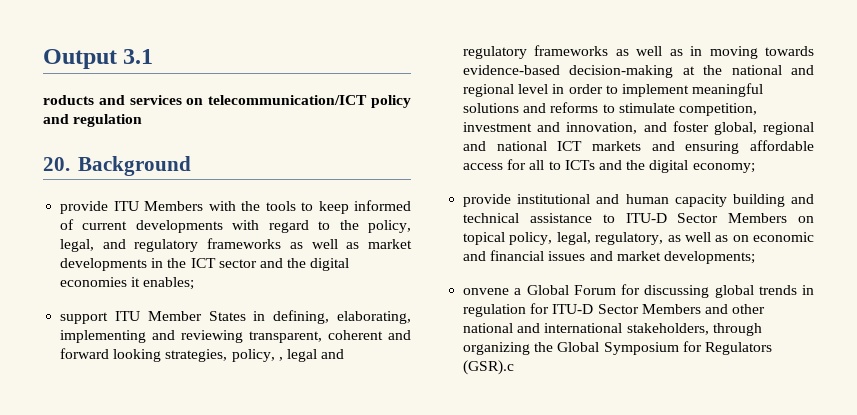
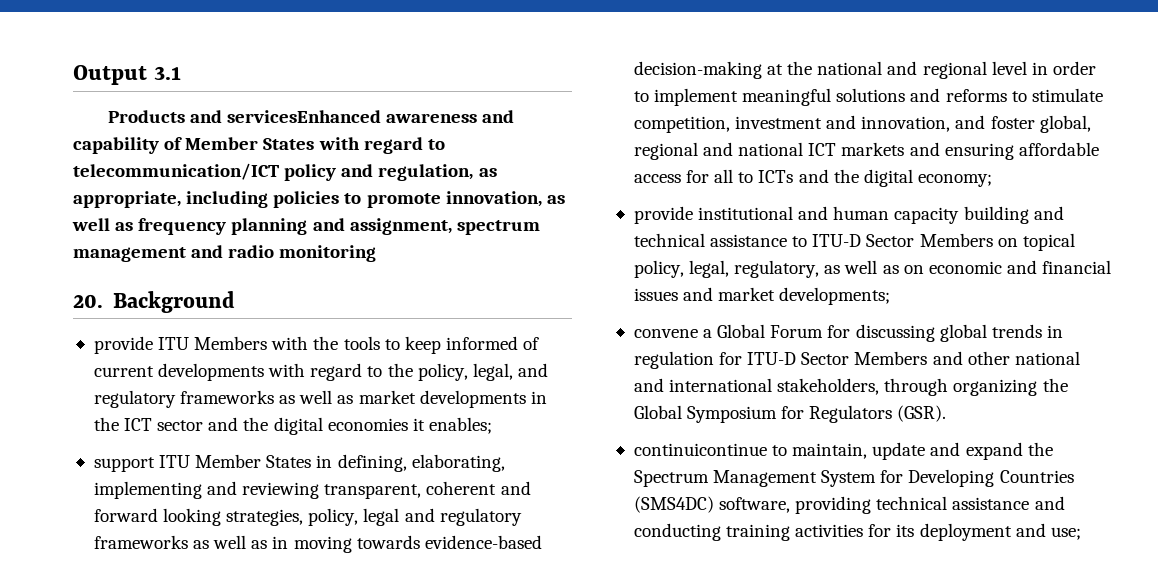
- roducts and services on telecommunication/ICT policy and regulation
+ Products and servicesEnhanced awareness and capability of Member States with regard to telecommunication/ICT policy and regulation, as appropriate, including policies to promote innovation, as well as frequency planning and assignment, spectrum management and radio monitoring
- support ITU Member States in defining, elaborating, implementing and reviewing transparent, coherent and forward looking strategies, policy, , legal and regulatory frameworks as well as in moving towards evidence-based decision-making at the national and regional level in order to implement meaningful solutions and reforms to stimulate competition, investment and innovation, and foster global, regional and national ICT markets and ensuring affordable access for all to ICTs and the digital economy;
+ support ITU Member States in defining, elaborating, implementing and reviewing transparent, coherent and forward looking strategies, policy, legal and regulatory frameworks as well as in moving towards evidence-based decision-making at the national and regional level in order to implement meaningful solutions and reforms to stimulate competition, investment and innovation, and foster global, regional and national ICT markets and ensuring affordable access for all to ICTs and the digital economy;
- onvene a Global Forum for discussing global trends in regulation for ITU-D Sector Members and other national and international stakeholders, through organizing the Global Symposium for Regulators (GSR).c
+ convene a Global Forum for discussing global trends in regulation for ITU-D Sector Members and other national and international stakeholders, through organizing the Global Symposium for Regulators (GSR).
+ continuicontinue to maintain, update and expand the Spectrum Management System for Developing Countries (SMS4DC) software, providing technical assistance and conducting training activities for its deployment and use;

